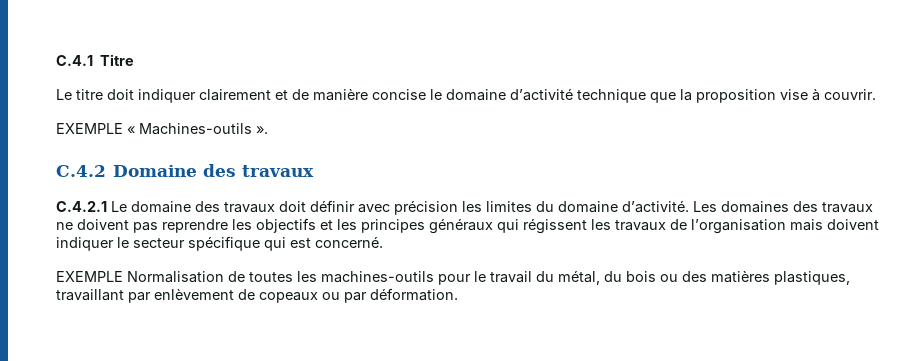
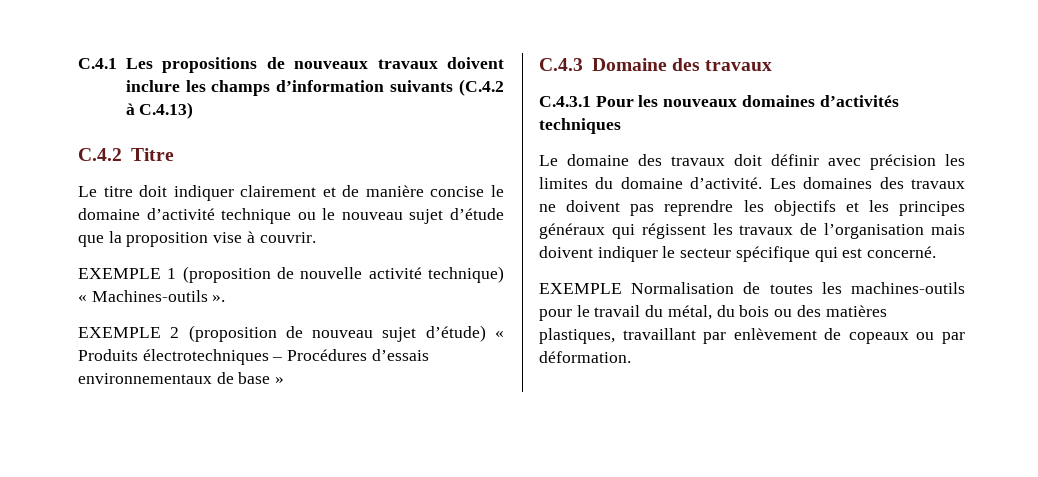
- C.4.1 Titre
+ C.4.1 Les propositions de nouveaux travaux doivent inclure les champs d’information suivants (C.4.2 à C.4.13)
+ C.4.2 Titre
- Le titre doit indiquer clairement et de manière concise le domaine d’activité technique que la proposition vise à couvrir.
+ Le titre doit indiquer clairement et de manière concise le domaine d’activité technique ou le nouveau sujet d’étude que la proposition vise à couvrir.
- EXEMPLE « Machines-outils ».
- C.4.2 Domaine des travaux
- C.4.2.1 Le domaine des travaux doit définir avec précision les limites du domaine d’activité.
+ EXEMPLE 1 (proposition de nouvelle activité technique) « Machines-outils ».
+ EXEMPLE 2 (proposition de nouveau sujet d’étude) « Produits électrotechniques – Procédures d’essais environnementaux de base »
+ C.4.3 Domaine des travaux
+ C.4.3.1 Pour les nouveaux domaines d’activités techniques
+ Le domaine des travaux doit définir avec précision les limites du domaine d’activité.

